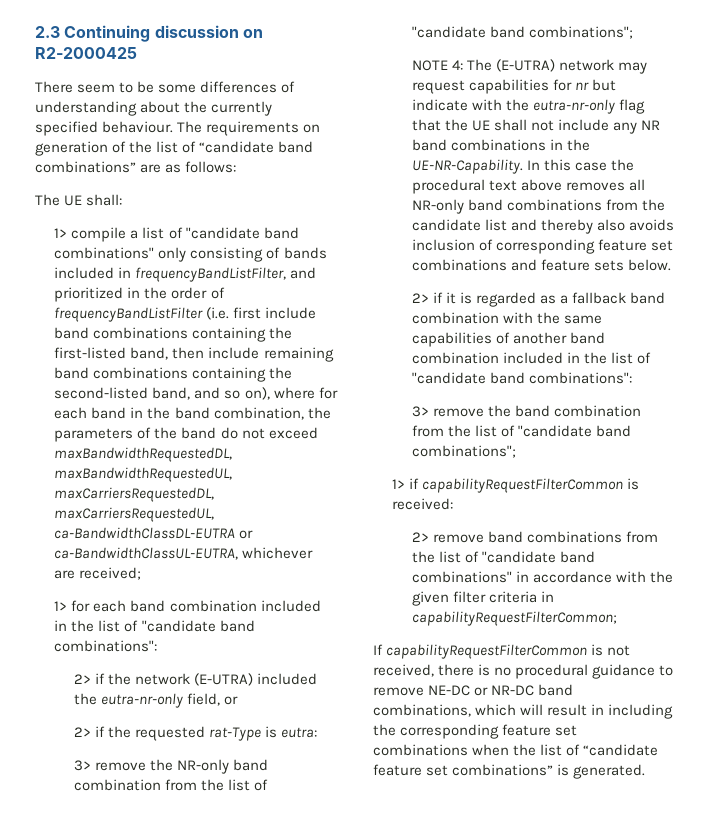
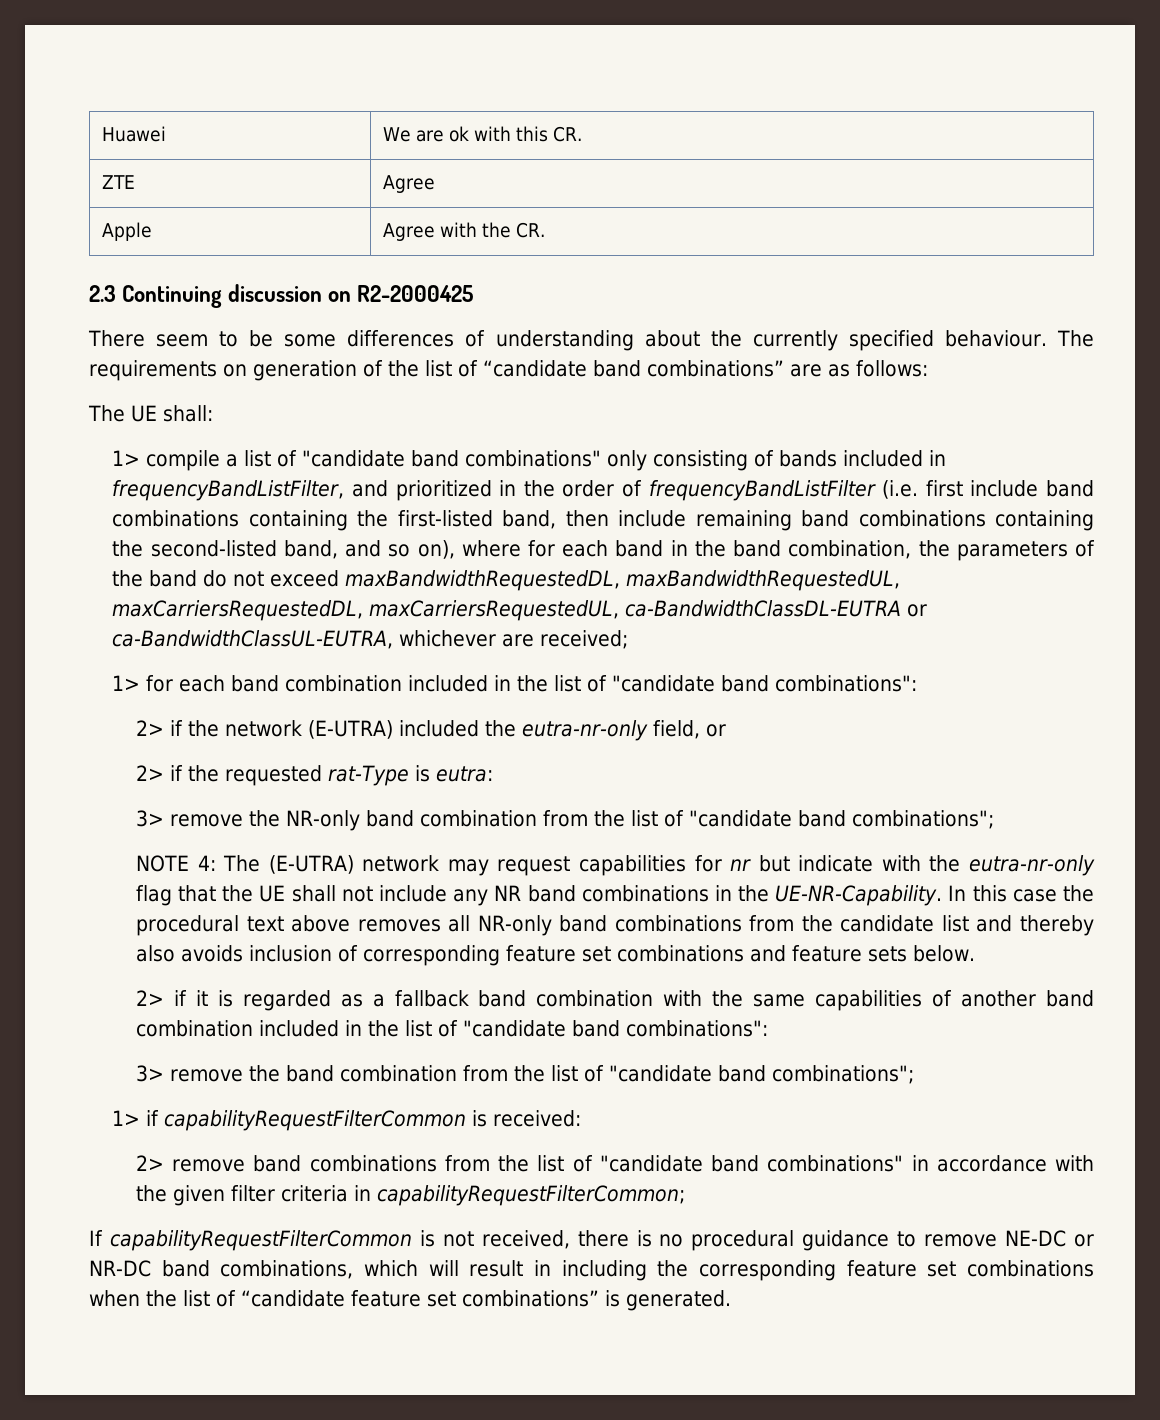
+ Huawei | We are ok with this CR.
+ ZTE | Agree
+ Apple | Agree with the CR.

